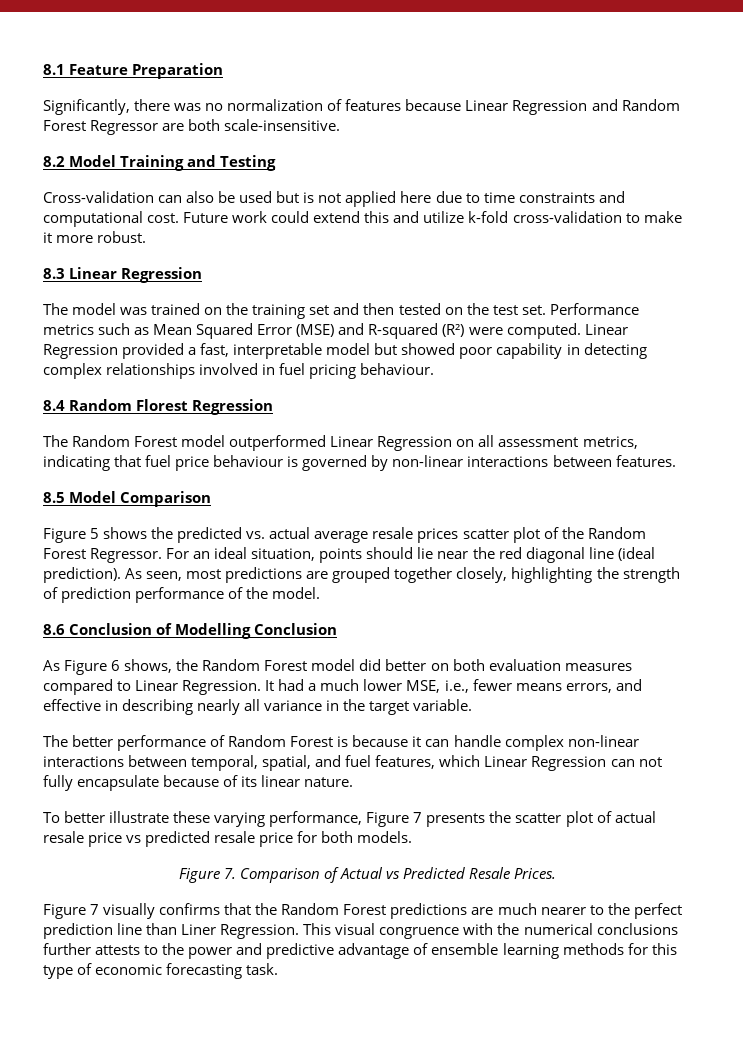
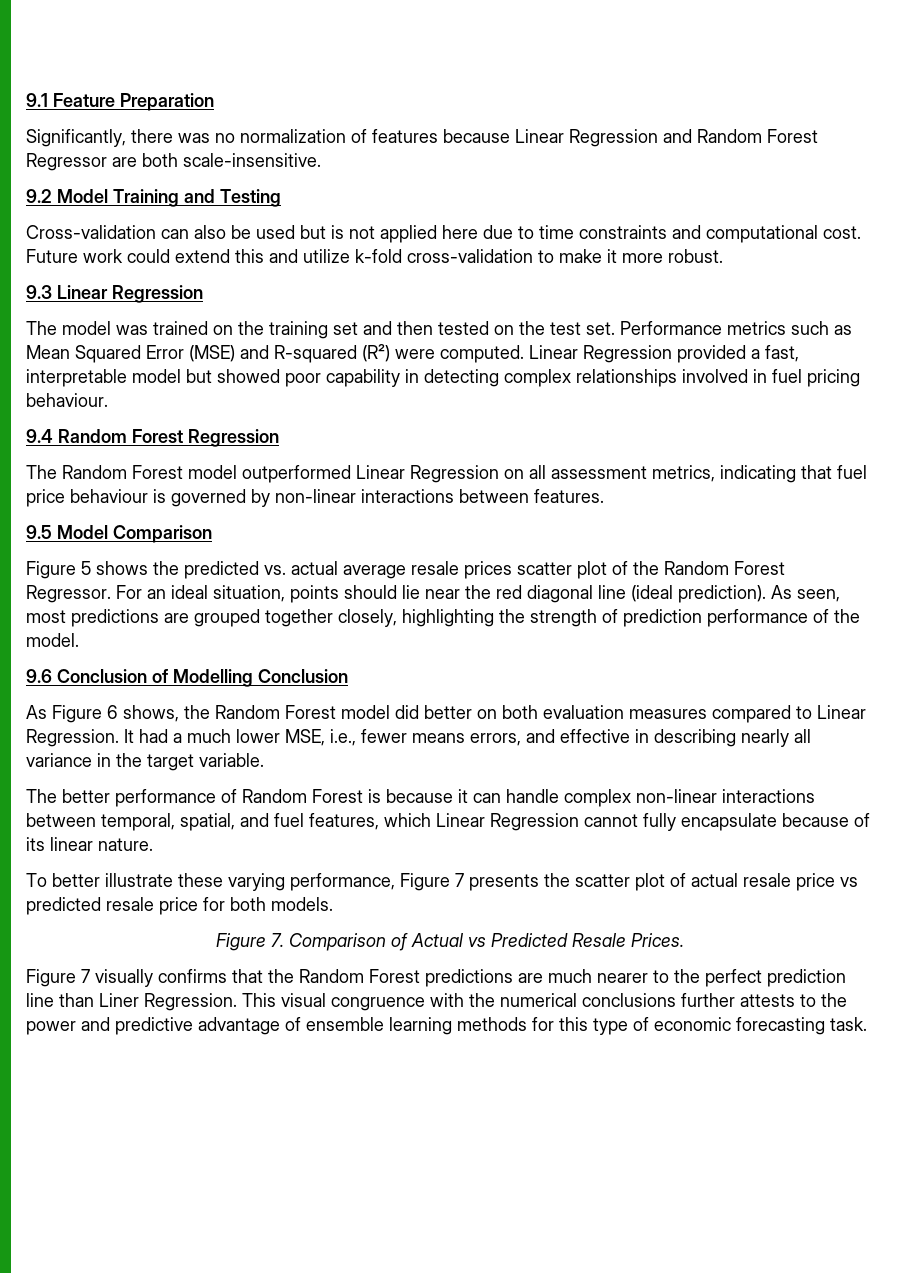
- 8.1 Feature Preparation
+ 9.1 Feature Preparation
- 8.2 Model Training and Testing
+ 9.2 Model Training and Testing
- 8.3 Linear Regression
+ 9.3 Linear Regression
- 8.4 Random Florest Regression
+ 9.4 Random Forest Regression
- 8.5 Model Comparison
+ 9.5 Model Comparison
- 8.6 Conclusion of Modelling Conclusion
+ 9.6 Conclusion of Modelling Conclusion
- The better performance of Random Forest is because it can handle complex non-linear interactions between temporal, spatial, and fuel features, which Linear Regression can not fully encapsulate because of its linear nature.
+ The better performance of Random Forest is because it can handle complex non-linear interactions between temporal, spatial, and fuel features, which Linear Regression cannot fully encapsulate because of its linear nature.

